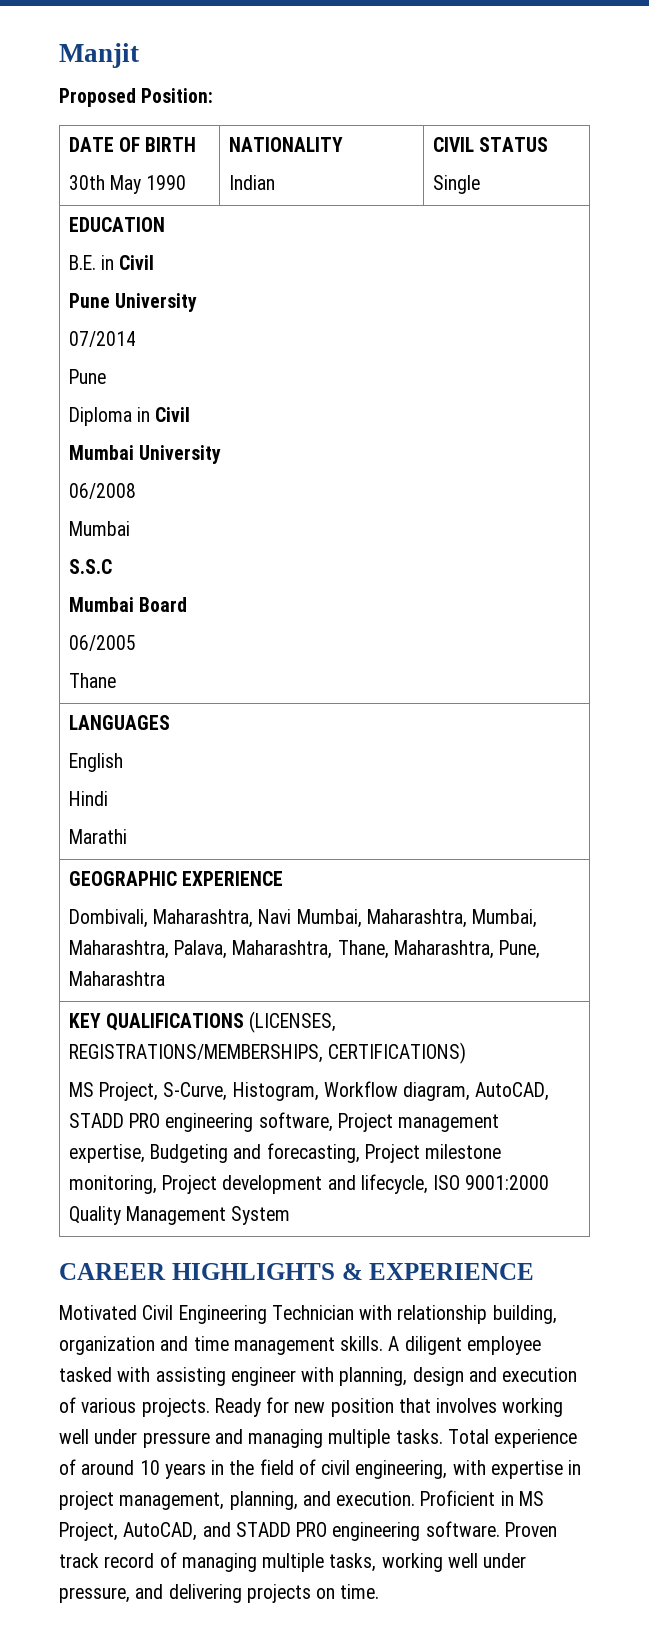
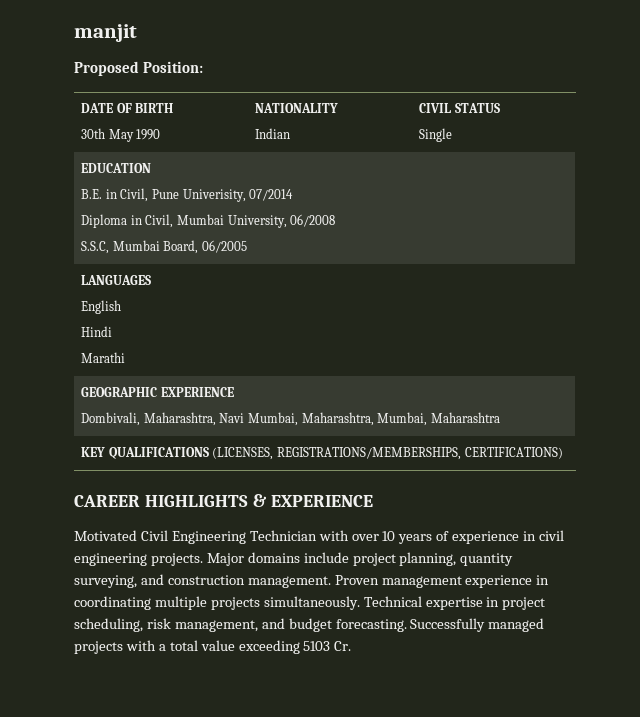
- Manjit
+ manjit
  EDUCATION
- B.E. in Civil
- Pune University
- 07/2014
- Pune
- Diploma in Civil
- Mumbai University
- 06/2008
- Mumbai
- S.S.C
- Mumbai Board
- 06/2005
- Thane
+ B.E. in Civil, Pune Univerisity, 07/2014
+ Diploma in Civil, Mumbai University, 06/2008
+ S.S.C, Mumbai Board, 06/2005
  GEOGRAPHIC EXPERIENCE
- Dombivali, Maharashtra, Navi Mumbai, Maharashtra, Mumbai, Maharashtra, Palava, Maharashtra, Thane, Maharashtra, Pune, Maharashtra
+ Dombivali, Maharashtra, Navi Mumbai, Maharashtra, Mumbai, Maharashtra
  KEY QUALIFICATIONS (LICENSES, REGISTRATIONS/MEMBERSHIPS, CERTIFICATIONS)
- MS Project, S-Curve, Histogram, Workflow diagram, AutoCAD, STADD PRO engineering software, Project management expertise, Budgeting and forecasting, Project milestone monitoring, Project development and lifecycle, ISO 9001:2000 Quality Management System
- Motivated Civil Engineering Technician with relationship building, organization and time management skills. A diligent employee tasked with assisting engineer with planning, design and execution of various projects. Ready for new position that involves working well under pressure and managing multiple tasks. Total experience of around 10 years in the field of civil engineering, with expertise in project management, planning, and execution. Proficient in MS Project, AutoCAD, and STADD PRO engineering software. Proven track record of managing multiple tasks, working well under pressure, and delivering projects on time.
+ Motivated Civil Engineering Technician with over 10 years of experience in civil engineering projects. Major domains include project planning, quantity surveying, and construction management. Proven management experience in coordinating multiple projects simultaneously. Technical expertise in project scheduling, risk management, and budget forecasting. Successfully managed projects with a total value exceeding 5103 Cr.

